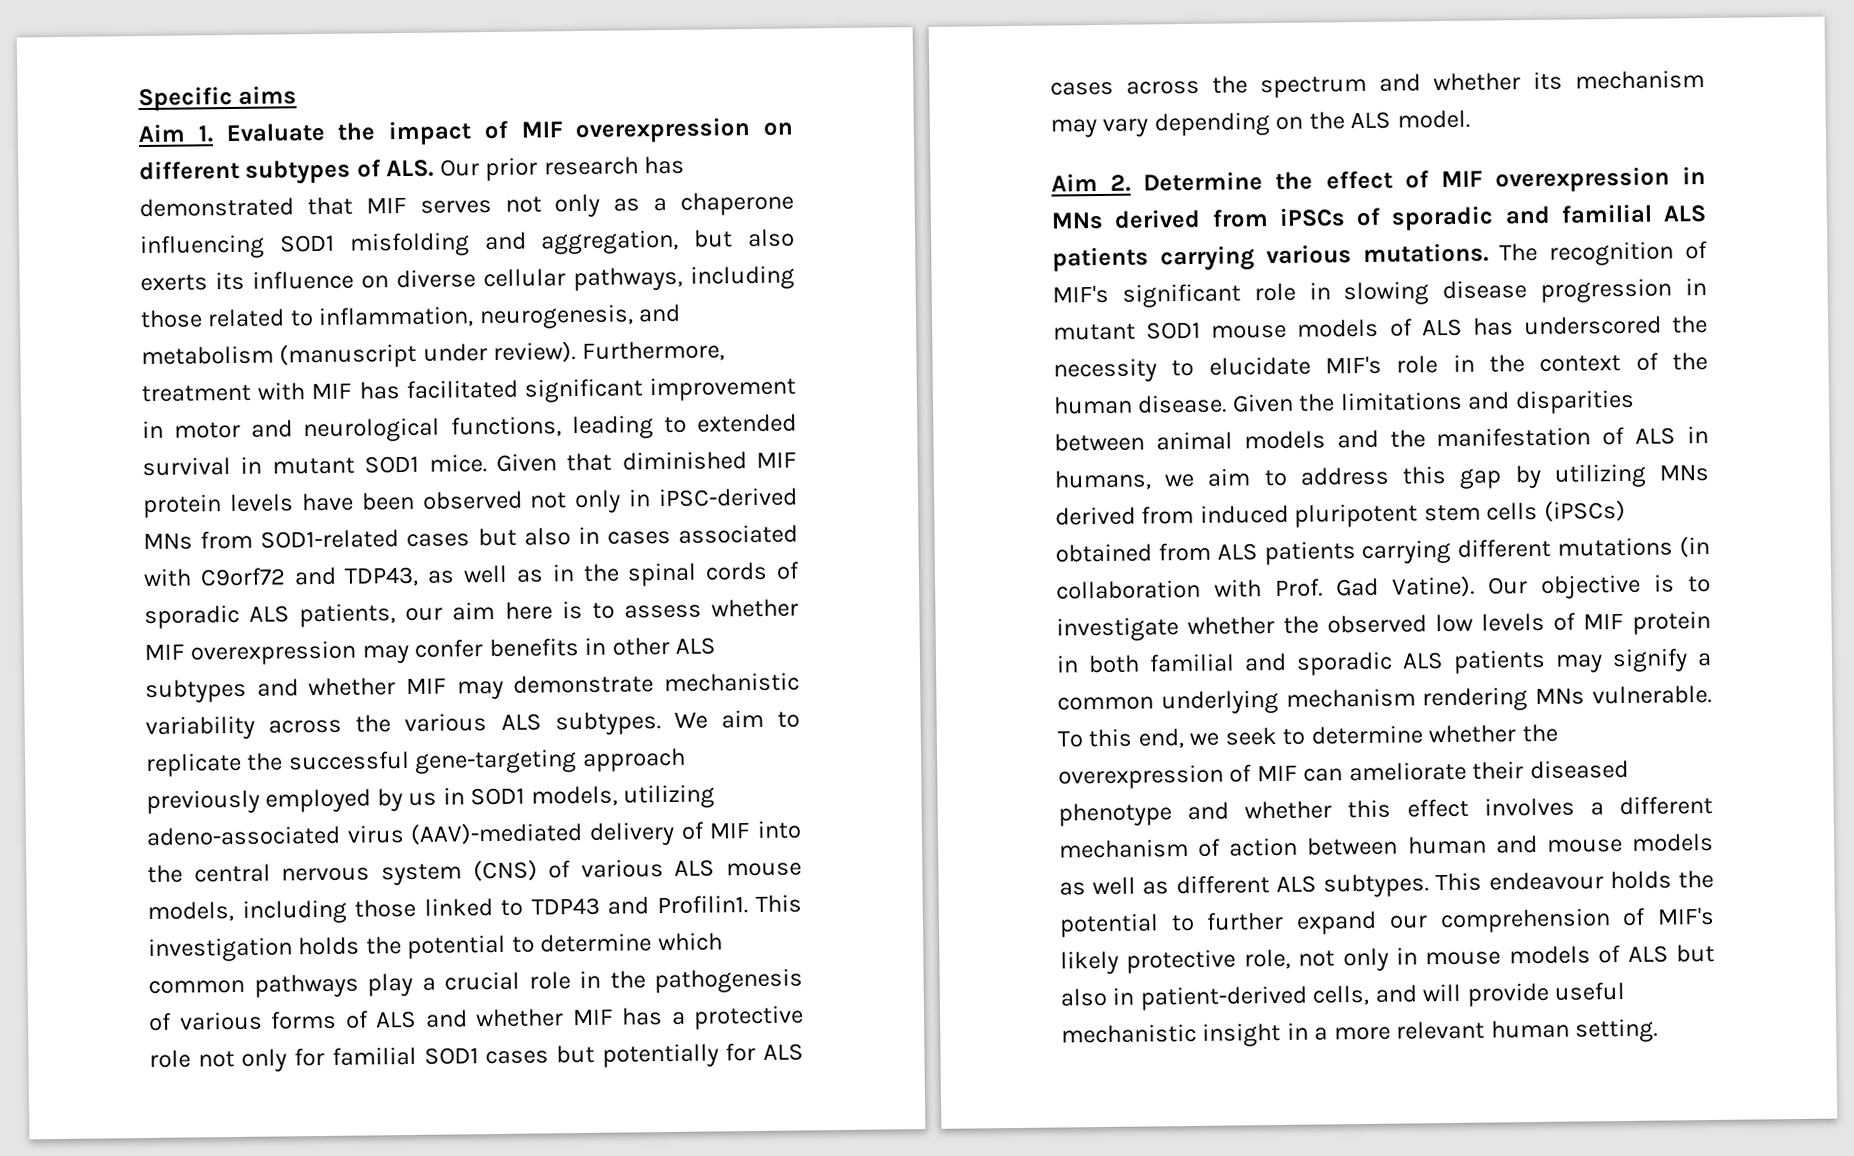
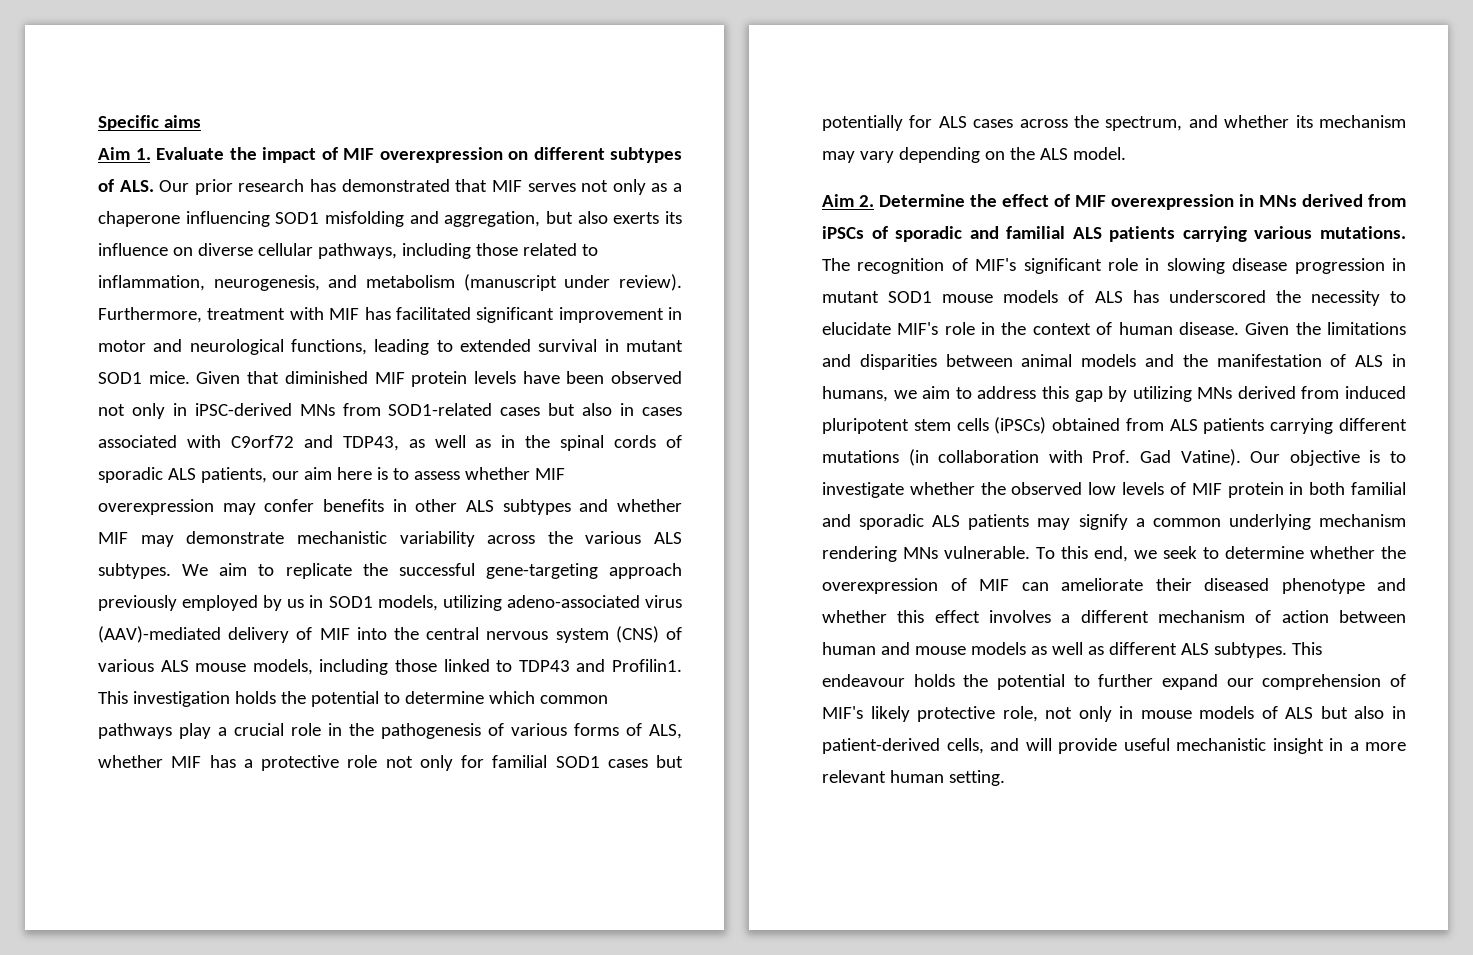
- This investigation holds the potential to determine which common pathways play a crucial role in the pathogenesis of various forms of ALS and whether MIF has a protective role not only for familial SOD1 cases but potentially for ALS cases across the spectrum and whether its mechanism may vary depending on the ALS model.
+ This investigation holds the potential to determine which common pathways play a crucial role in the pathogenesis of various forms of ALS, whether MIF has a protective role not only for familial SOD1 cases but potentially for ALS cases across the spectrum, and whether its mechanism may vary depending on the ALS model.
- The recognition of MIF's significant role in slowing disease progression in mutant SOD1 mouse models of ALS has underscored the necessity to elucidate MIF's role in the context of the human disease.
+ The recognition of MIF's significant role in slowing disease progression in mutant SOD1 mouse models of ALS has underscored the necessity to elucidate MIF's role in the context of human disease.

